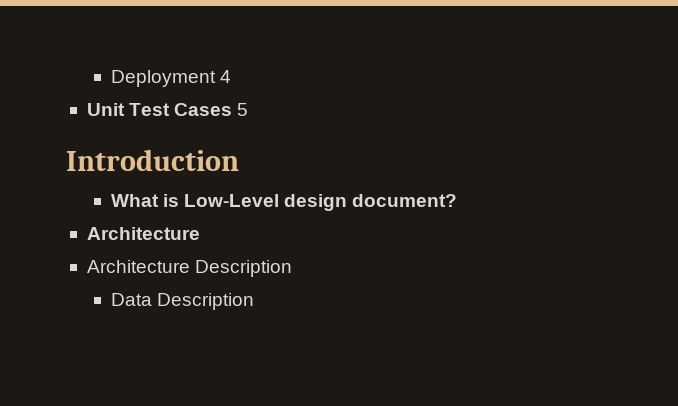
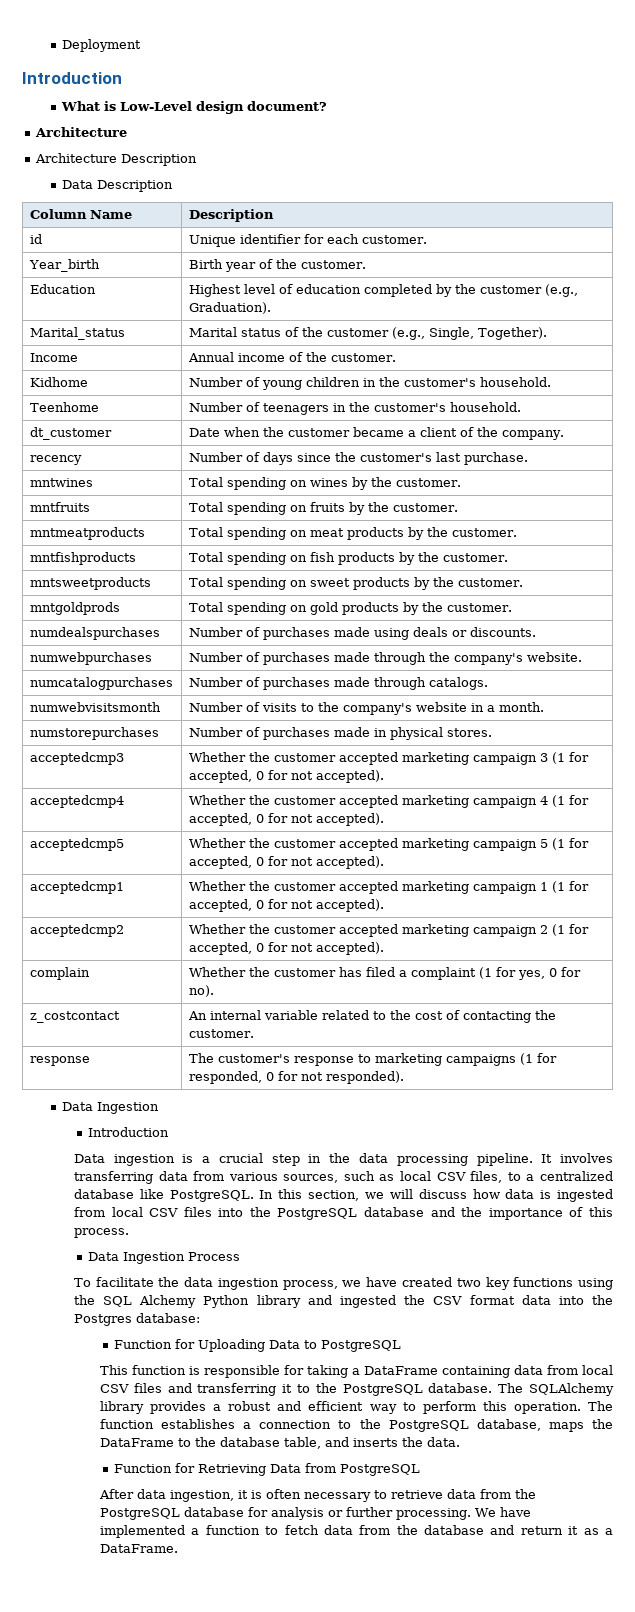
- Deployment 4
- Unit Test Cases 5
+ Deployment
+ Column Name | Description
+ id | Unique identifier for each customer.
+ Year_birth | Birth year of the customer.
+ Education | Highest level of education completed by the customer (e.g., Graduation).
+ Marital_status | Marital status of the customer (e.g., Single, Together).
+ Income | Annual income of the customer.
+ Kidhome | Number of young children in the customer's household.
+ Teenhome | Number of teenagers in the customer's household.
+ dt_customer | Date when the customer became a client of the company.
+ recency | Number of days since the customer's last purchase.
+ mntwines | Total spending on wines by the customer.
+ mntfruits | Total spending on fruits by the customer.
+ mntmeatproducts | Total spending on meat products by the customer.
+ mntfishproducts | Total spending on fish products by the customer.
+ mntsweetproducts | Total spending on sweet products by the customer.
+ mntgoldprods | Total spending on gold products by the customer.
+ numdealspurchases | Number of purchases made using deals or discounts.
+ numwebpurchases | Number of purchases made through the company's website.
+ numcatalogpurchases | Number of purchases made through catalogs.
+ numwebvisitsmonth | Number of visits to the company's website in a month.
+ numstorepurchases | Number of purchases made in physical stores.
+ acceptedcmp3 | Whether the customer accepted marketing campaign 3 (1 for accepted, 0 for not accepted).
+ acceptedcmp4 | Whether the customer accepted marketing campaign 4 (1 for accepted, 0 for not accepted).
+ acceptedcmp5 | Whether the customer accepted marketing campaign 5 (1 for accepted, 0 for not accepted).
+ acceptedcmp1 | Whether the customer accepted marketing campaign 1 (1 for accepted, 0 for not accepted).
+ acceptedcmp2 | Whether the customer accepted marketing campaign 2 (1 for accepted, 0 for not accepted).
+ complain | Whether the customer has filed a complaint (1 for yes, 0 for no).
+ z_costcontact | An internal variable related to the cost of contacting the customer.
+ response | The customer's response to marketing campaigns (1 for responded, 0 for not responded).
+ Data Ingestion
+ Introduction
+ Data ingestion is a crucial step in the data processing pipeline. It involves transferring data from various sources, such as local CSV files, to a centralized database like PostgreSQL. In this section, we will discuss how data is ingested from local CSV files into the PostgreSQL database and the importance of this process.
+ Data Ingestion Process
+ To facilitate the data ingestion process, we have created two key functions using the SQL Alchemy Python library and ingested the CSV format data into the Postgres database:
+ Function for Uploading Data to PostgreSQL
+ This function is responsible for taking a DataFrame containing data from local CSV files and transferring it to the PostgreSQL database. The SQLAlchemy library provides a robust and efficient way to perform this operation. The function establishes a connection to the PostgreSQL database, maps the DataFrame to the database table, and inserts the data.
+ Function for Retrieving Data from PostgreSQL
+ After data ingestion, it is often necessary to retrieve data from the PostgreSQL database for analysis or further processing. We have implemented a function to fetch data from the database and return it as a DataFrame.

